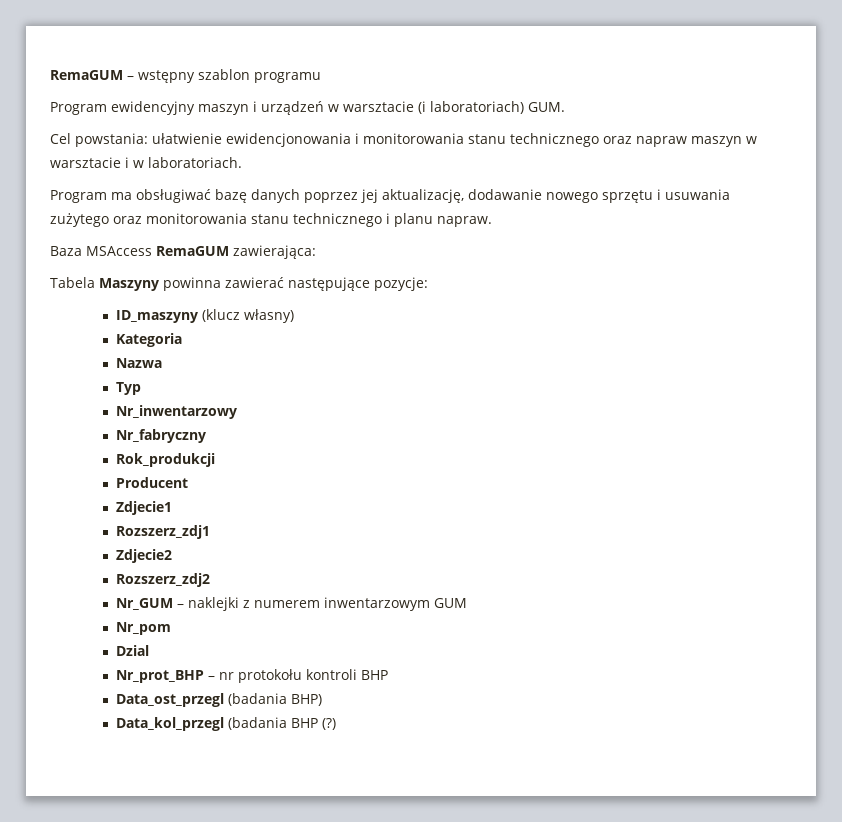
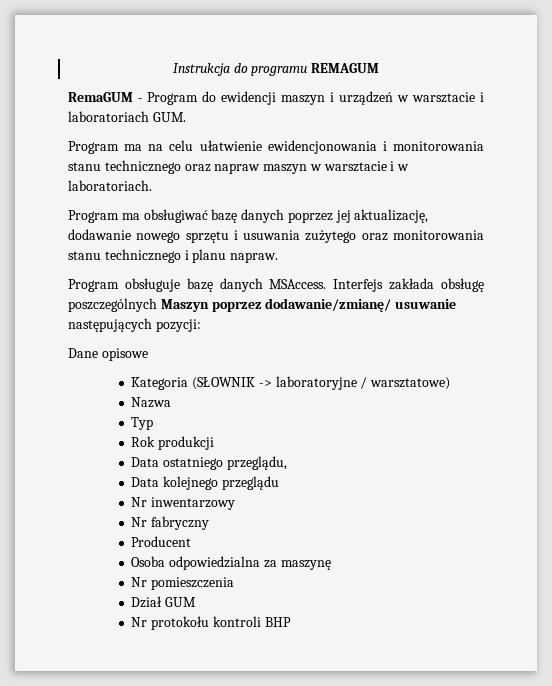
- RemaGUM – wstępny szablon programu
- Program ewidencyjny maszyn i urządzeń w warsztacie (i laboratoriach) GUM.
+ Instrukcja do programu REMAGUM
+ RemaGUM - Program do ewidencji maszyn i urządzeń w warsztacie i laboratoriach GUM.
- Cel powstania: ułatwienie ewidencjonowania i monitorowania stanu technicznego oraz napraw maszyn w warsztacie i w laboratoriach.
+ Program ma na celu ułatwienie ewidencjonowania i monitorowania stanu technicznego oraz napraw maszyn w warsztacie i w laboratoriach.
- Baza MSAccess RemaGUM zawierająca:
- Tabela Maszyny powinna zawierać następujące pozycje:
- ID_maszyny (klucz własny)
- Kategoria
+ Program obsługuje bazę danych MSAccess. Interfejs zakłada obsługę poszczególnych Maszyn poprzez dodawanie/zmianę/ usuwanie następujących pozycji:
+ Dane opisowe
+ Kategoria (SŁOWNIK -> laboratoryjne / warsztatowe)
  Nazwa
  Typ
- Nr_inwentarzowy
- Nr_fabryczny
- Rok_produkcji
+ Rok produkcji
+ Data ostatniego przeglądu,
+ Data kolejnego przeglądu
+ Nr inwentarzowy
+ Nr fabryczny
  Producent
- Zdjecie1
- Rozszerz_zdj1
- Zdjecie2
- Rozszerz_zdj2
- Nr_GUM – naklejki z numerem inwentarzowym GUM
- Nr_pom
- Dzial
- Nr_prot_BHP – nr protokołu kontroli BHP
- Data_ost_przegl (badania BHP)
- Data_kol_przegl (badania BHP (?)
+ Osoba odpowiedzialna za maszynę
+ Nr pomieszczenia
+ Dział GUM
+ Nr protokołu kontroli BHP

